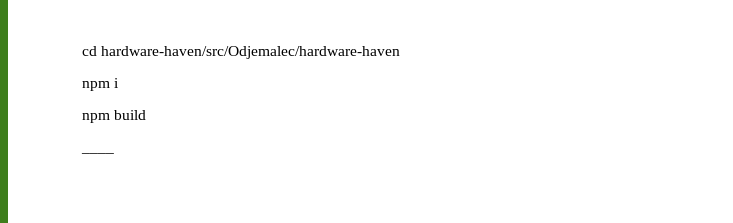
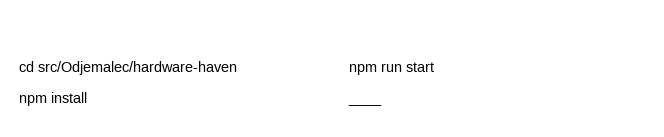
- cd hardware-haven/src/Odjemalec/hardware-haven
- npm i
- npm build
+ cd src/Odjemalec/hardware-haven
+ npm install
+ npm run start

